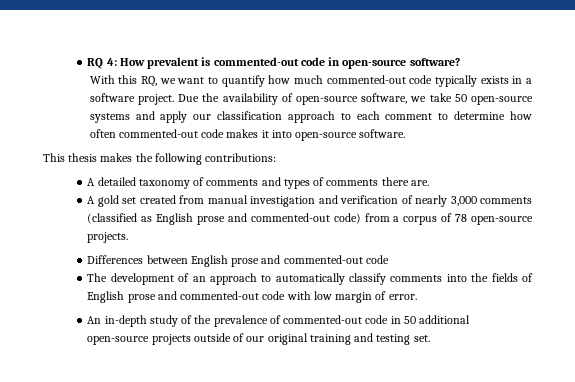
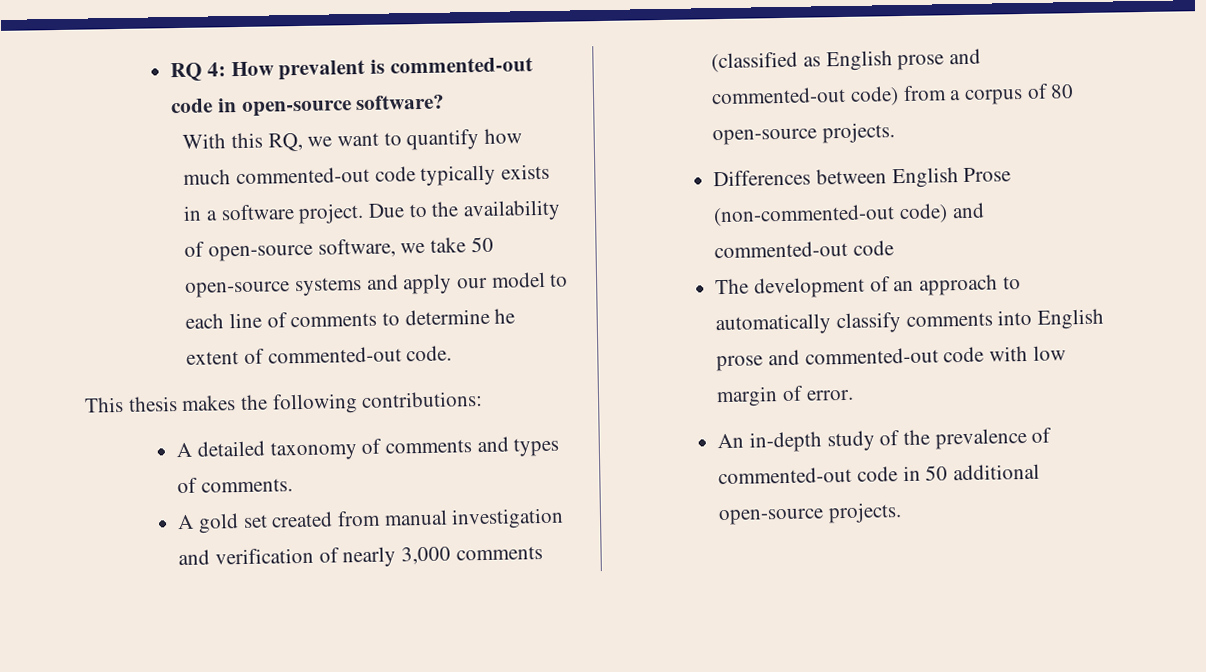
- Due the availability of open-source software, we take 50 open-source systems and apply our classification approach to each comment to determine how often commented-out code makes it into open-source software.
+ Due to the availability of open-source software, we take 50 open-source systems and apply our model to each line of comments to determine he extent of commented-out code.
- A detailed taxonomy of comments and types of comments there are.
+ A detailed taxonomy of comments and types of comments.
- A gold set created from manual investigation and verification of nearly 3,000 comments (classified as English prose and commented-out code) from a corpus of 78 open-source projects.
+ A gold set created from manual investigation and verification of nearly 3,000 comments (classified as English prose and commented-out code) from a corpus of 80 open-source projects.
- Differences between English prose and commented-out code
+ Differences between English Prose (non-commented-out code) and commented-out code
- The development of an approach to automatically classify comments into the fields of English prose and commented-out code with low margin of error.
+ The development of an approach to automatically classify comments into English prose and commented-out code with low margin of error.
- An in-depth study of the prevalence of commented-out code in 50 additional open-source projects outside of our original training and testing set.
+ An in-depth study of the prevalence of commented-out code in 50 additional open-source projects.

